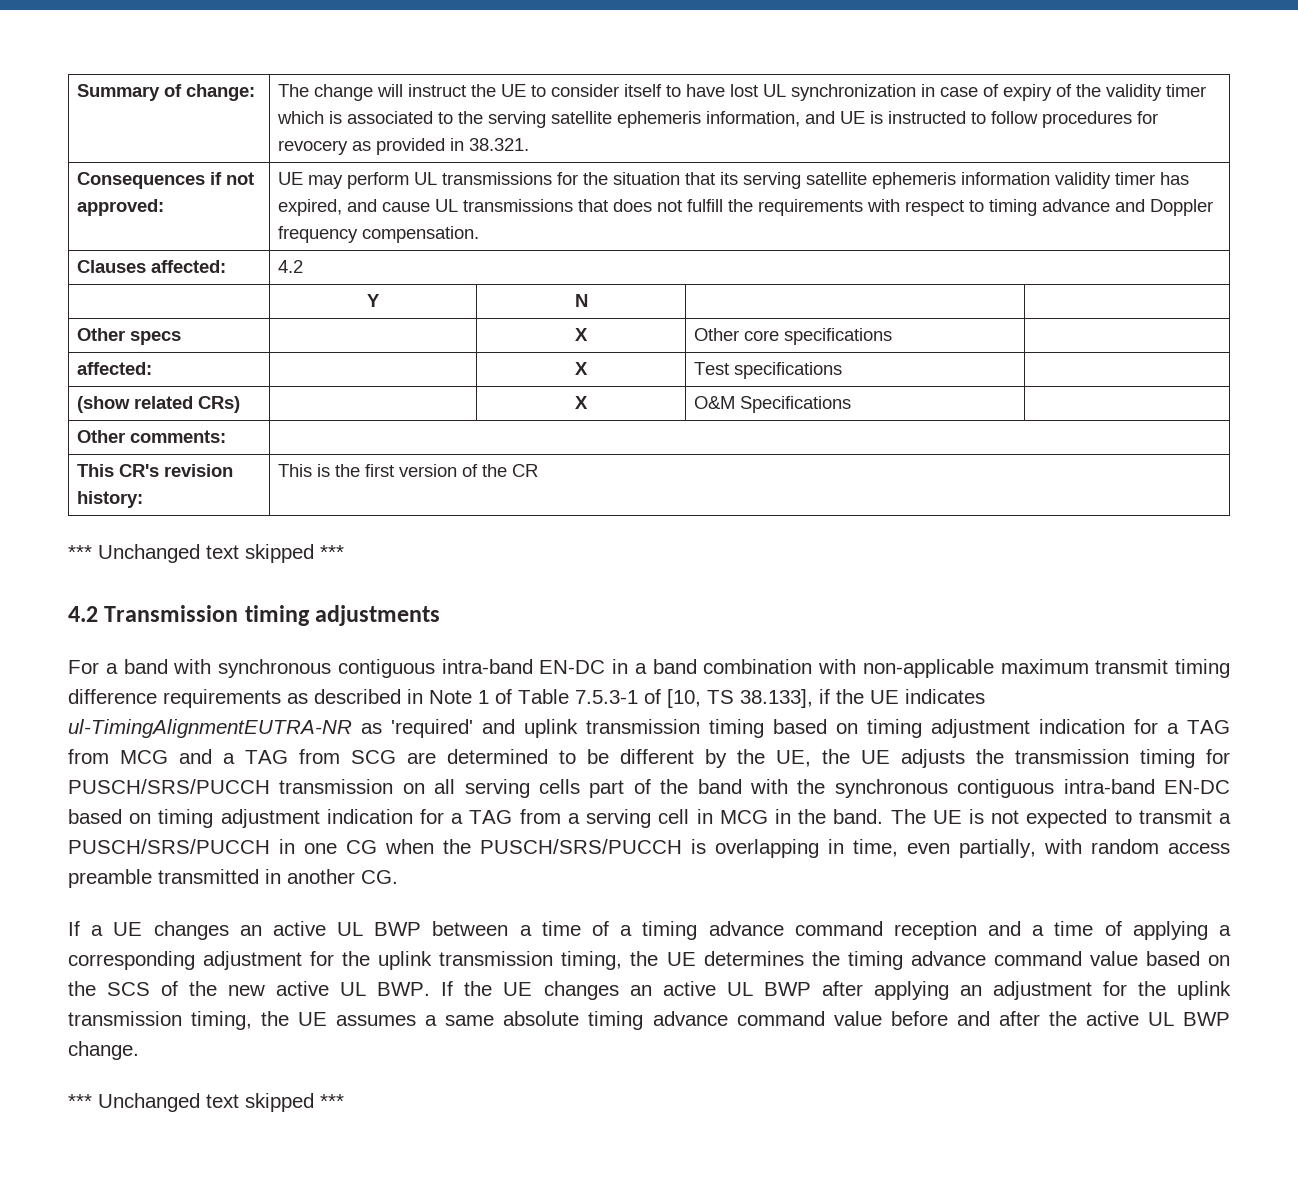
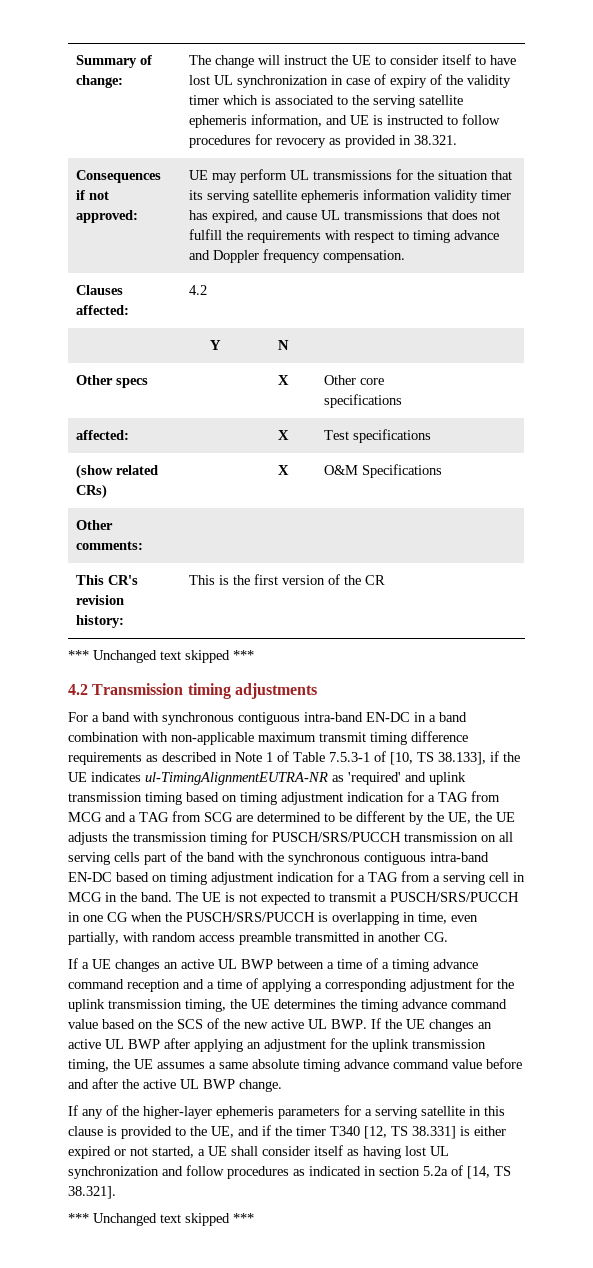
+ If any of the higher-layer ephemeris parameters for a serving satellite in this clause is provided to the UE, and if the timer T340 [12, TS 38.331] is either expired or not started, a UE shall consider itself as having lost UL synchronization and follow procedures as indicated in section 5.2a of [14, TS 38.321].

